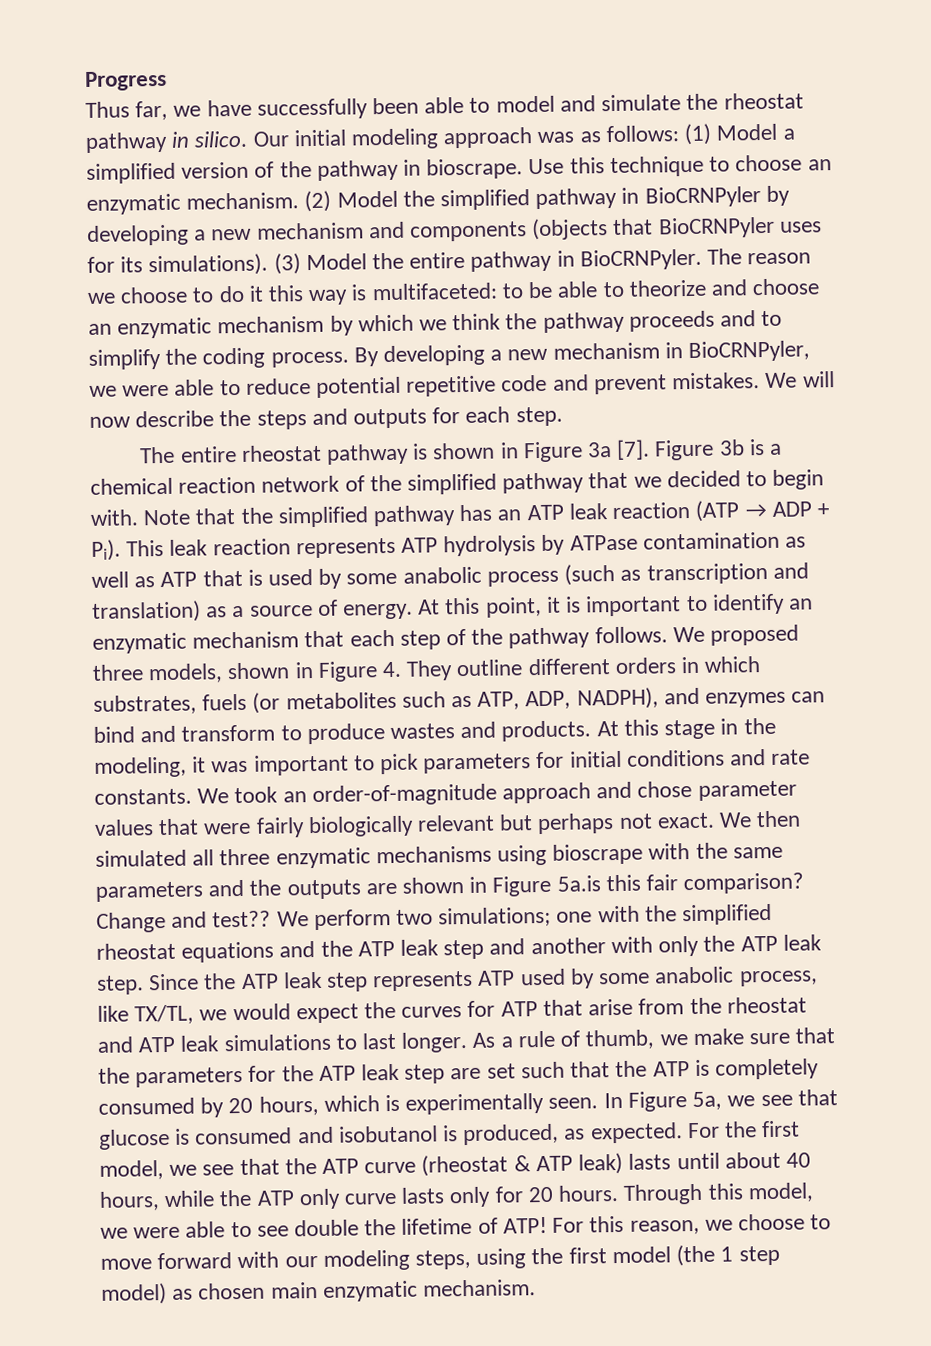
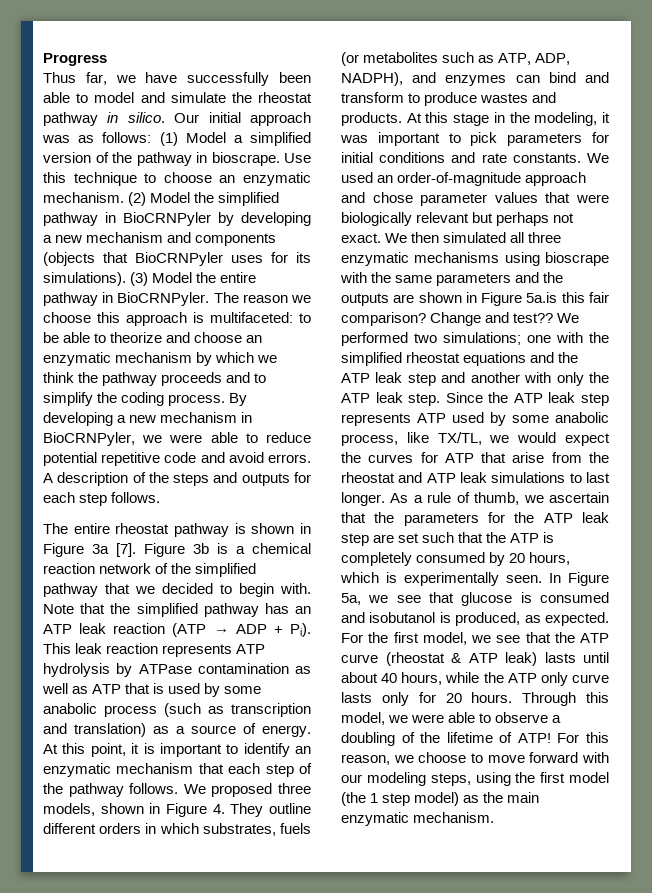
- Our initial modeling approach was as follows: (1) Model a simplified version of the pathway in bioscrape.
+ Our initial approach was as follows: (1) Model a simplified version of the pathway in bioscrape.
- The reason we choose to do it this way is multifaceted: to be able to theorize and choose an enzymatic mechanism by which we think the pathway proceeds and to simplify the coding process.
+ The reason we choose this approach is multifaceted: to be able to theorize and choose an enzymatic mechanism by which we think the pathway proceeds and to simplify the coding process.
- By developing a new mechanism in BioCRNPyler, we were able to reduce potential repetitive code and prevent mistakes. We will now describe the steps and outputs for each step.
+ By developing a new mechanism in BioCRNPyler, we were able to reduce potential repetitive code and avoid errors. A description of the steps and outputs for each step follows.
- We took an order-of-magnitude approach and chose parameter values that were fairly biologically relevant but perhaps not exact.
+ We used an order-of-magnitude approach and chose parameter values that were biologically relevant but perhaps not exact.
- We perform two simulations; one with the simplified rheostat equations and the ATP leak step and another with only the ATP leak step.
+ We performed two simulations; one with the simplified rheostat equations and the ATP leak step and another with only the ATP leak step.
- As a rule of thumb, we make sure that the parameters for the ATP leak step are set such that the ATP is completely consumed by 20 hours, which is experimentally seen.
+ As a rule of thumb, we ascertain that the parameters for the ATP leak step are set such that the ATP is completely consumed by 20 hours, which is experimentally seen.
- Through this model, we were able to see double the lifetime of ATP!
+ Through this model, we were able to observe a doubling of the lifetime of ATP!
- For this reason, we choose to move forward with our modeling steps, using the first model (the 1 step model) as chosen main enzymatic mechanism.
+ For this reason, we choose to move forward with our modeling steps, using the first model (the 1 step model) as the main enzymatic mechanism.

